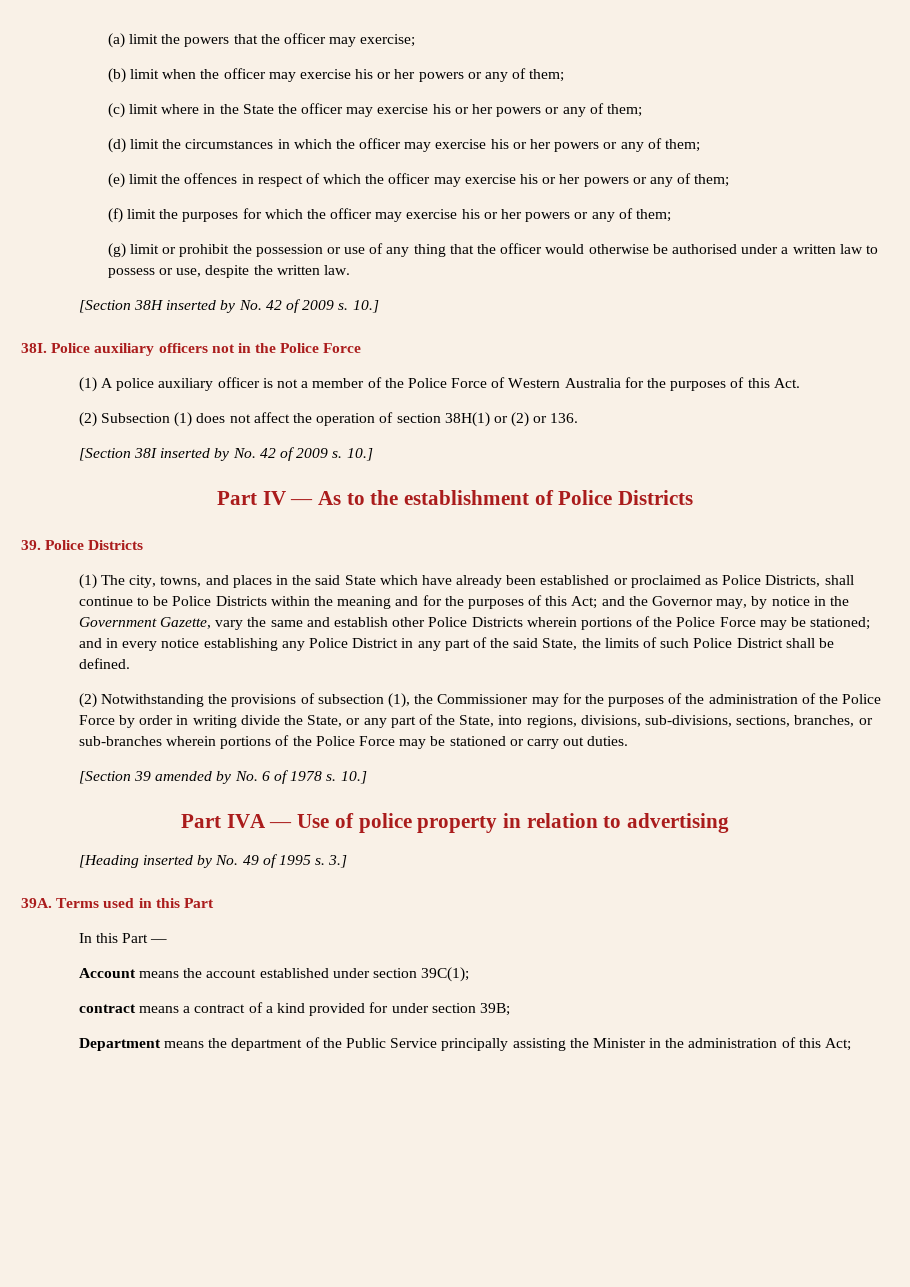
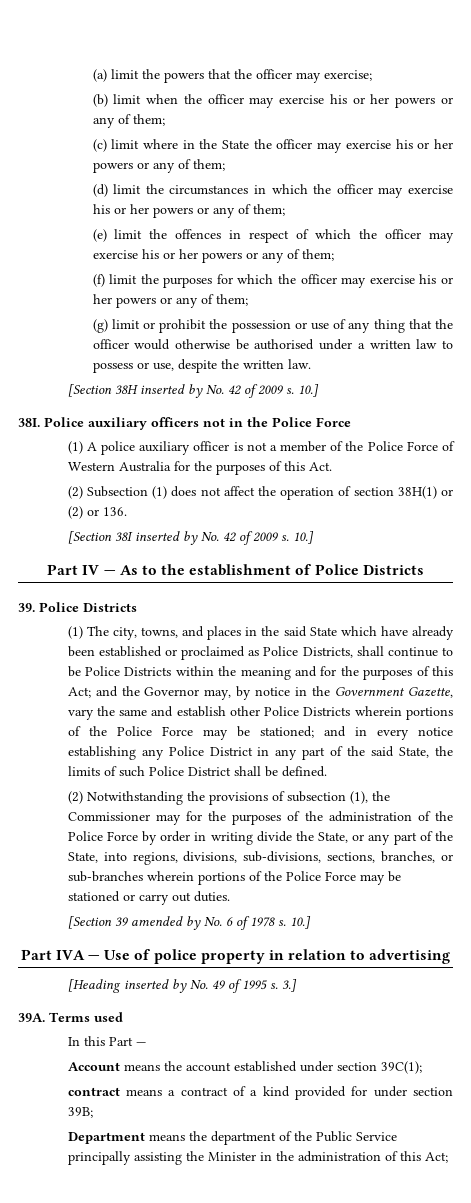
- Terms used in this Part
+ Terms used

